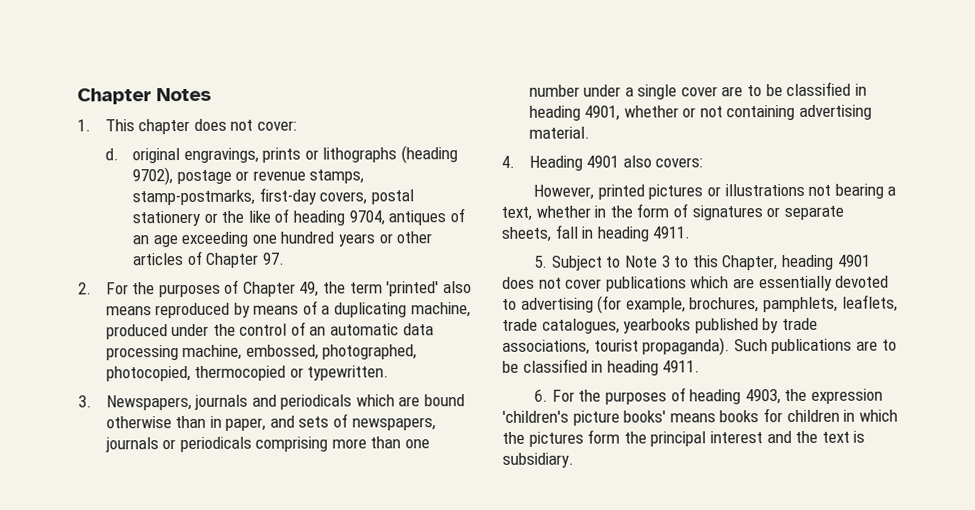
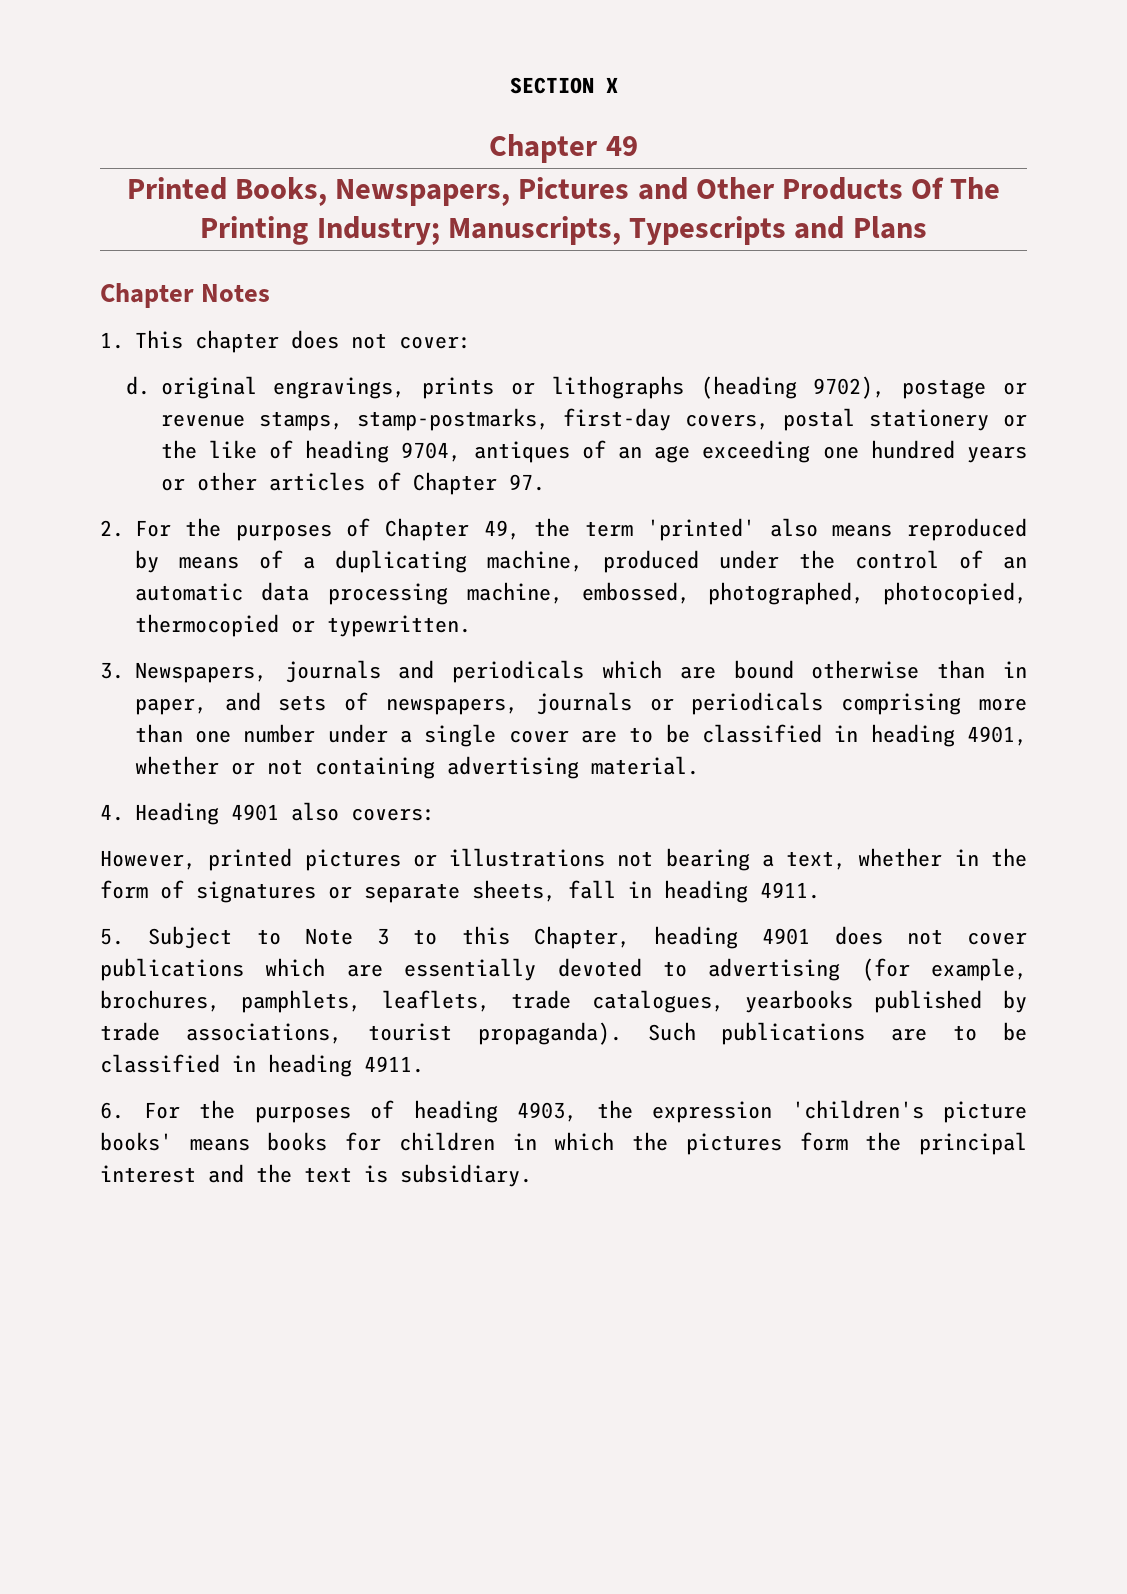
+ SECTION X
+ Chapter 49
+ Printed Books, Newspapers, Pictures and Other Products Of The Printing Industry; Manuscripts, Typescripts and Plans

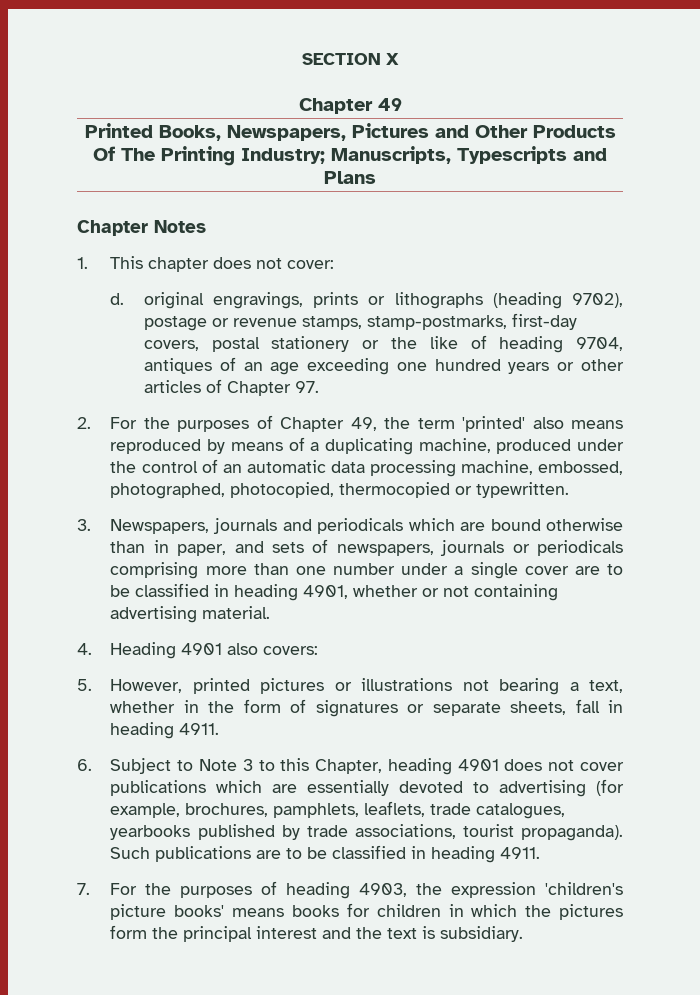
- However, printed pictures or illustrations not bearing a text, whether in the form of signatures or separate sheets, fall in heading 4911.
+ 5. However, printed pictures or illustrations not bearing a text, whether in the form of signatures or separate sheets, fall in heading 4911.
- 5. Subject to Note 3 to this Chapter, heading 4901 does not cover publications which are essentially devoted to advertising (for example, brochures, pamphlets, leaflets, trade catalogues, yearbooks published by trade associations, tourist propaganda).
+ 6. Subject to Note 3 to this Chapter, heading 4901 does not cover publications which are essentially devoted to advertising (for example, brochures, pamphlets, leaflets, trade catalogues, yearbooks published by trade associations, tourist propaganda).
- 6. For the purposes of heading 4903, the expression 'children's picture books' means books for children in which the pictures form the principal interest and the text is subsidiary.
+ 7. For the purposes of heading 4903, the expression 'children's picture books' means books for children in which the pictures form the principal interest and the text is subsidiary.

